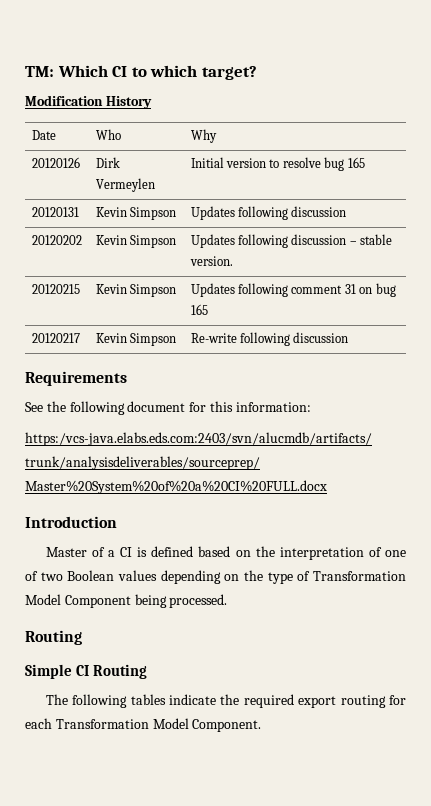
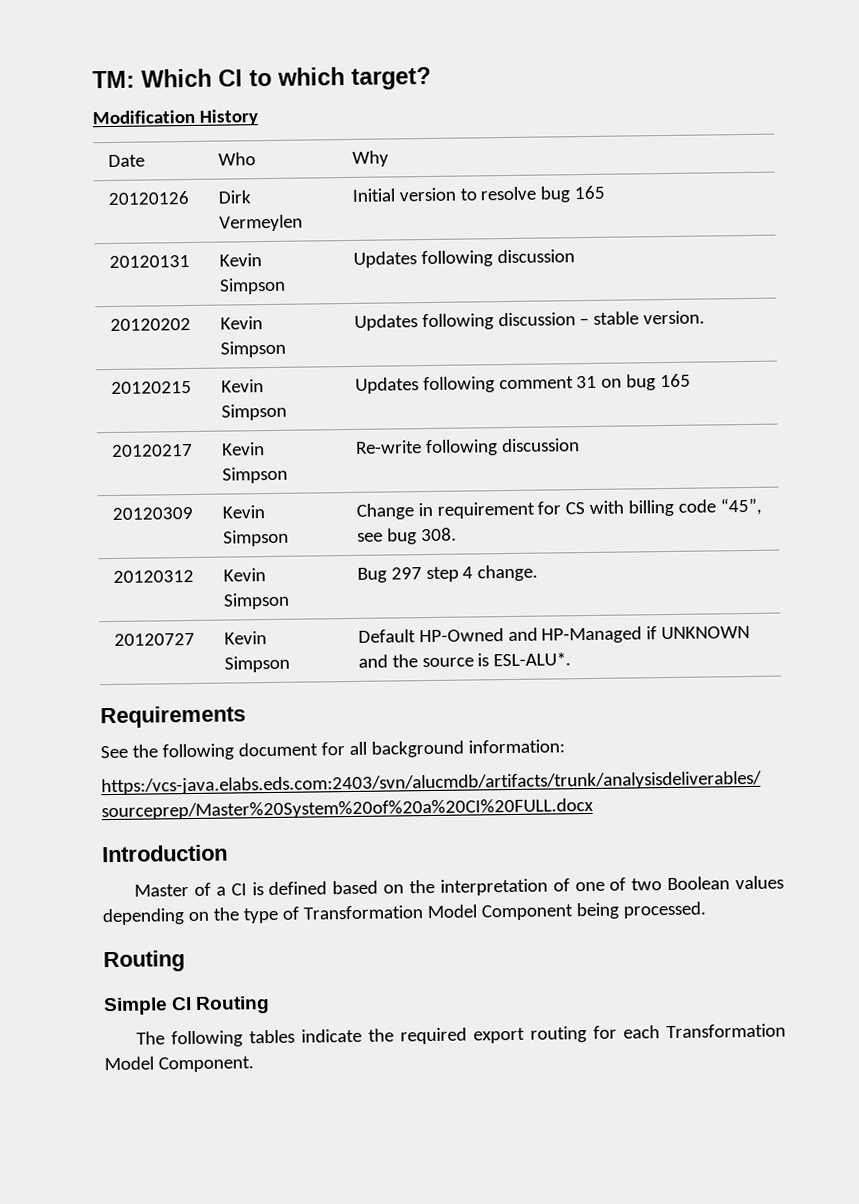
+ 20120309 | Kevin Simpson | Change in requirement for CS with billing code “45”, see bug 308.
+ 20120312 | Kevin Simpson | Bug 297 step 4 change.
+ 20120727 | Kevin Simpson | Default HP-Owned and HP-Managed if UNKNOWN and the source is ESL-ALU*.
- See the following document for this information:
+ See the following document for all background information:

